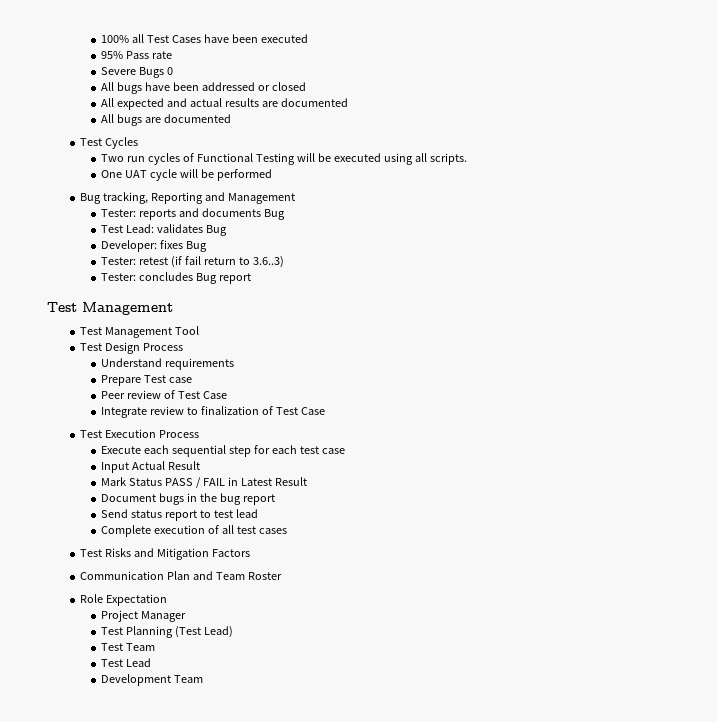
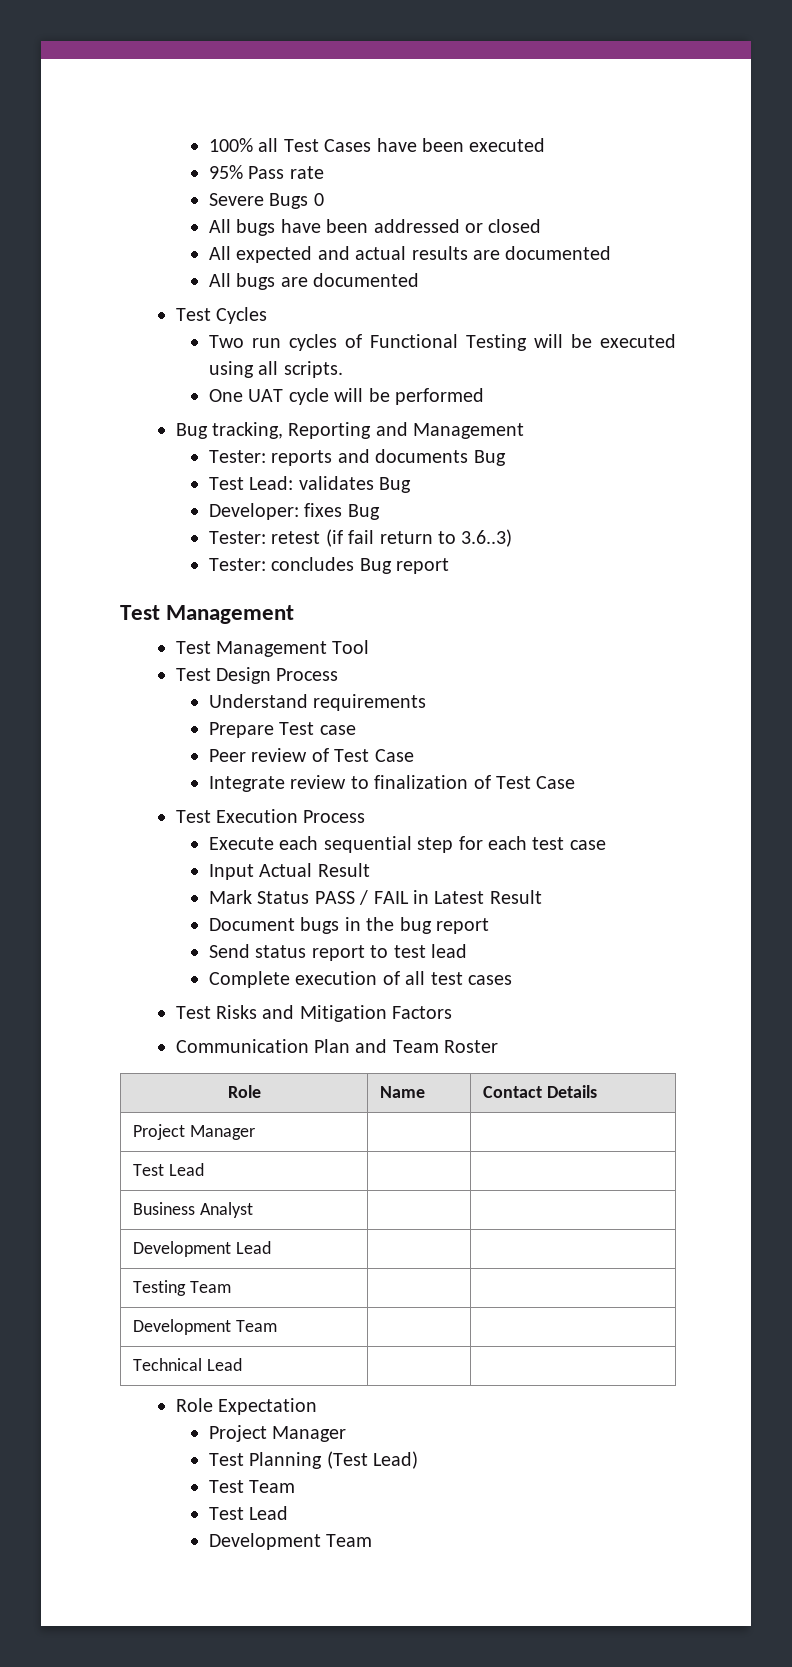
+ Role | Name | Contact Details
+ Project Manager | |
+ Test Lead | |
+ Business Analyst | |
+ Development Lead | |
+ Testing Team | |
+ Development Team | |
+ Technical Lead | |

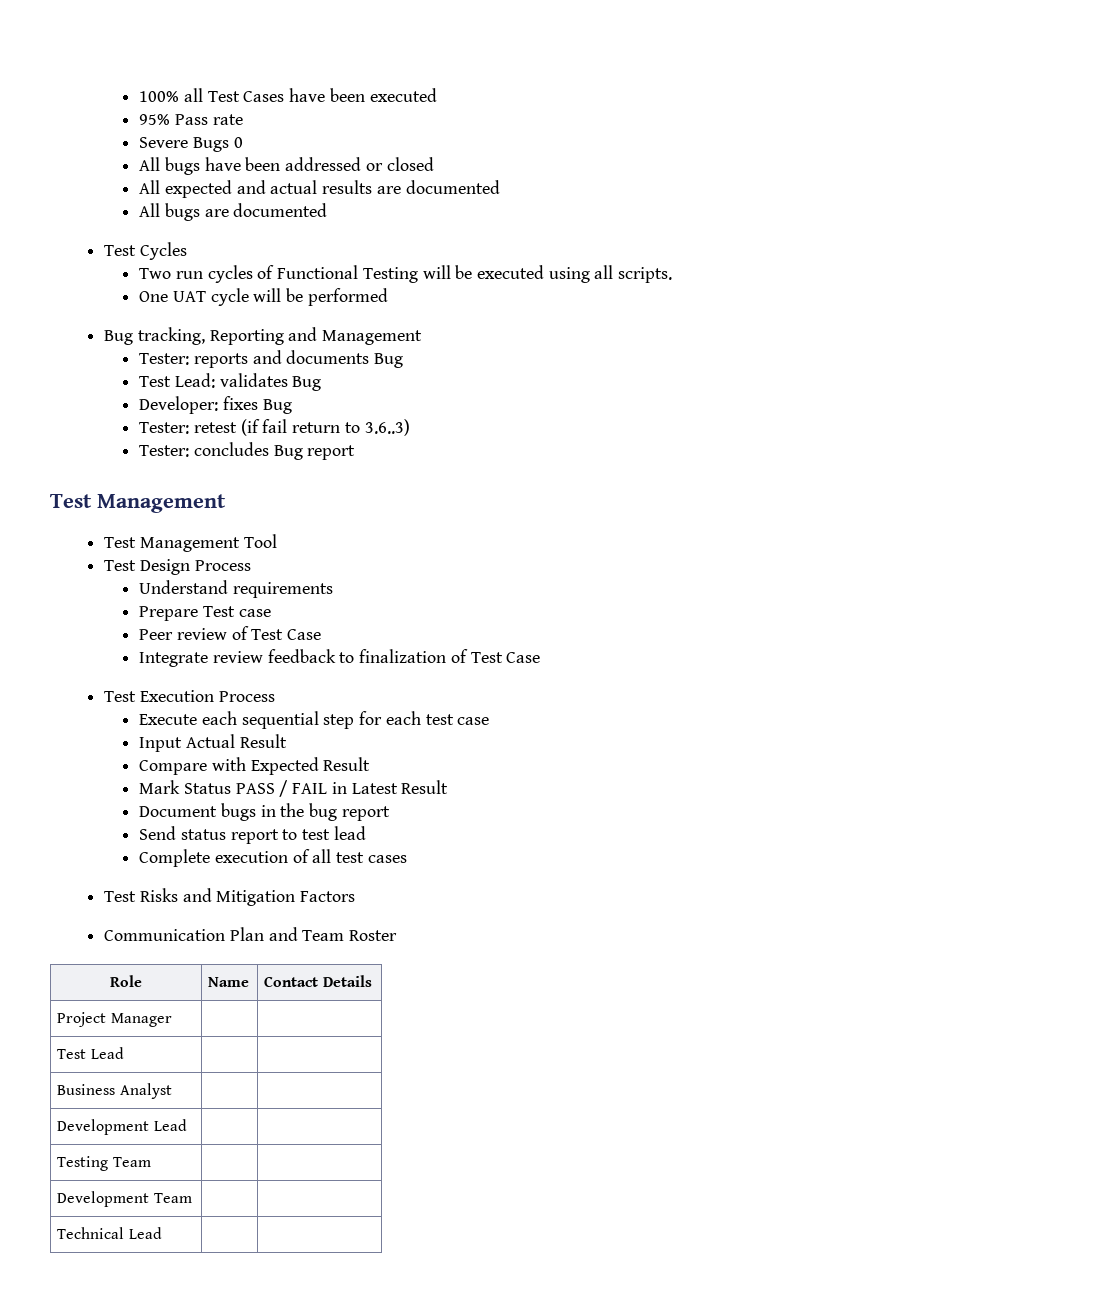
- Integrate review to finalization of Test Case
+ Integrate review feedback to finalization of Test Case
+ Compare with Expected Result
- Role Expectation
- Project Manager
- Test Planning (Test Lead)
- Test Team
- Test Lead
- Development Team

